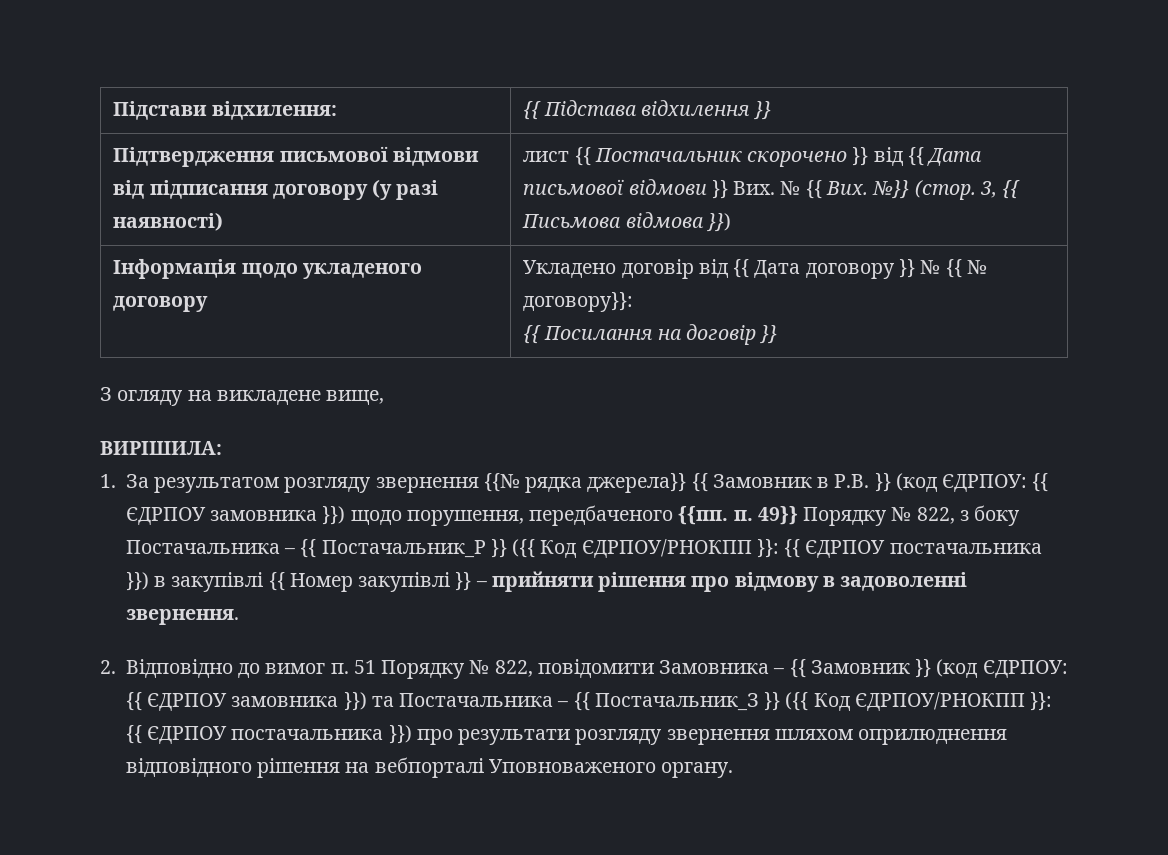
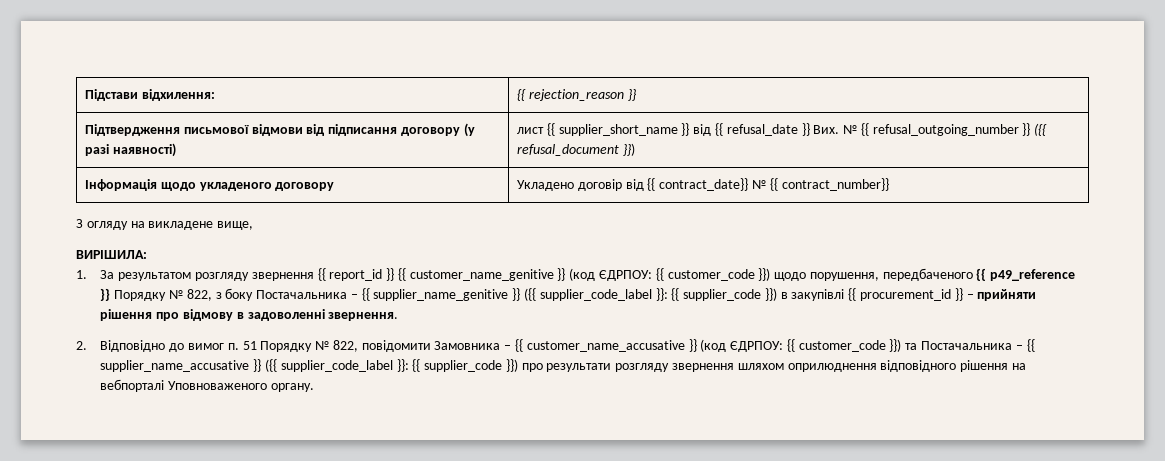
- Підстави відхилення: | {{ Підстава відхилення }}
+ Підстави відхилення: | {{ rejection_reason }}
- Підтвердження письмової відмови від підписання договору (у разі наявності) | лист {{ Постачальник скорочено }} від {{ Дата письмової відмови }} Вих. № {{ Вих. №}} (стор. 3, {{ Письмова відмова }})
+ Підтвердження письмової відмови від підписання договору (у разі наявності) | лист {{ supplier_short_name }} від {{ refusal_date }} Вих. № {{ refusal_outgoing_number }} ({{ refusal_document }})
- Інформація щодо укладеного договору | Укладено договір від {{ Дата договору }} № {{ № договору}}:
- {{ Посилання на договір }}
+ Інформація щодо укладеного договору | Укладено договір від {{ contract_date}} № {{ contract_number}}
- 1. За результатом розгляду звернення {{№ рядка джерела}} {{ Замовник в Р.В. }} (код ЄДРПОУ: {{ ЄДРПОУ замовника }}) щодо порушення, передбаченого {{пп. п. 49}} Порядку № 822, з боку Постачальника – {{ Постачальник_Р }} ({{ Код ЄДРПОУ/РНОКПП }}: {{ ЄДРПОУ постачальника }}) в закупівлі {{ Номер закупівлі }} – прийняти рішення про відмову в задоволенні звернення.
+ 1. За результатом розгляду звернення {{ report_id }} {{ customer_name_genitive }} (код ЄДРПОУ: {{ customer_code }}) щодо порушення, передбаченого {{ p49_reference }} Порядку № 822, з боку Постачальника – {{ supplier_name_genitive }} ({{ supplier_code_label }}: {{ supplier_code }}) в закупівлі {{ procurement_id }} – прийняти рішення про відмову в задоволенні звернення.
- 2. Відповідно до вимог п. 51 Порядку № 822, повідомити Замовника – {{ Замовник }} (код ЄДРПОУ: {{ ЄДРПОУ замовника }}) та Постачальника – {{ Постачальник_З }} ({{ Код ЄДРПОУ/РНОКПП }}: {{ ЄДРПОУ постачальника }}) про результати розгляду звернення шляхом оприлюднення відповідного рішення на вебпорталі Уповноваженого органу.
+ 2. Відповідно до вимог п. 51 Порядку № 822, повідомити Замовника – {{ customer_name_accusative }} (код ЄДРПОУ: {{ customer_code }}) та Постачальника – {{ supplier_name_accusative }} ({{ supplier_code_label }}: {{ supplier_code }}) про результати розгляду звернення шляхом оприлюднення відповідного рішення на вебпорталі Уповноваженого органу.

